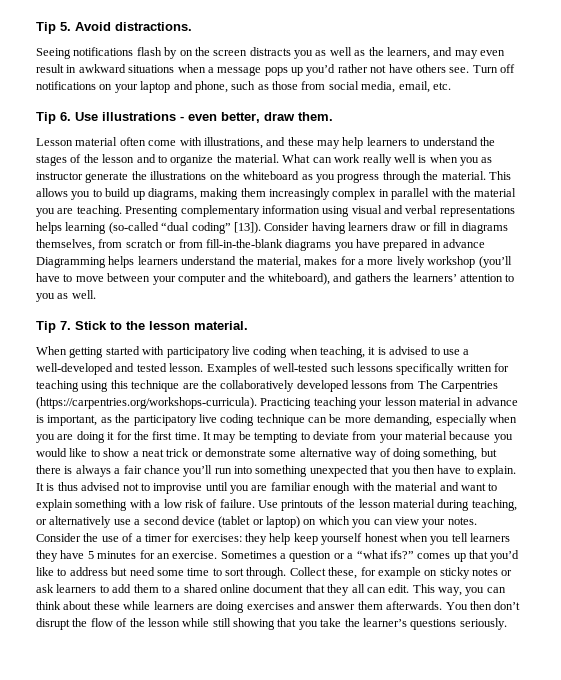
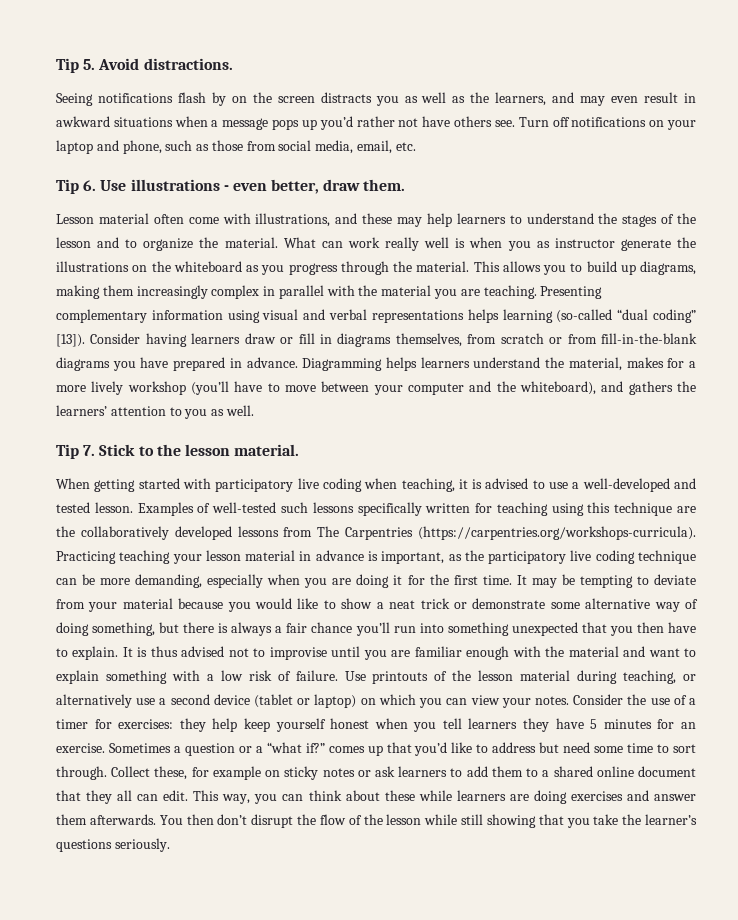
- Consider having learners draw or fill in diagrams themselves, from scratch or from fill-in-the-blank diagrams you have prepared in advance Diagramming helps learners understand the material, makes for a more lively workshop (you’ll have to move between your computer and the whiteboard), and gathers the learners’ attention to you as well.
+ Consider having learners draw or fill in diagrams themselves, from scratch or from fill-in-the-blank diagrams you have prepared in advance. Diagramming helps learners understand the material, makes for a more lively workshop (you’ll have to move between your computer and the whiteboard), and gathers the learners’ attention to you as well.
- Sometimes a question or a “what ifs?” comes up that you’d like to address but need some time to sort through.
+ Sometimes a question or a “what if?” comes up that you’d like to address but need some time to sort through.

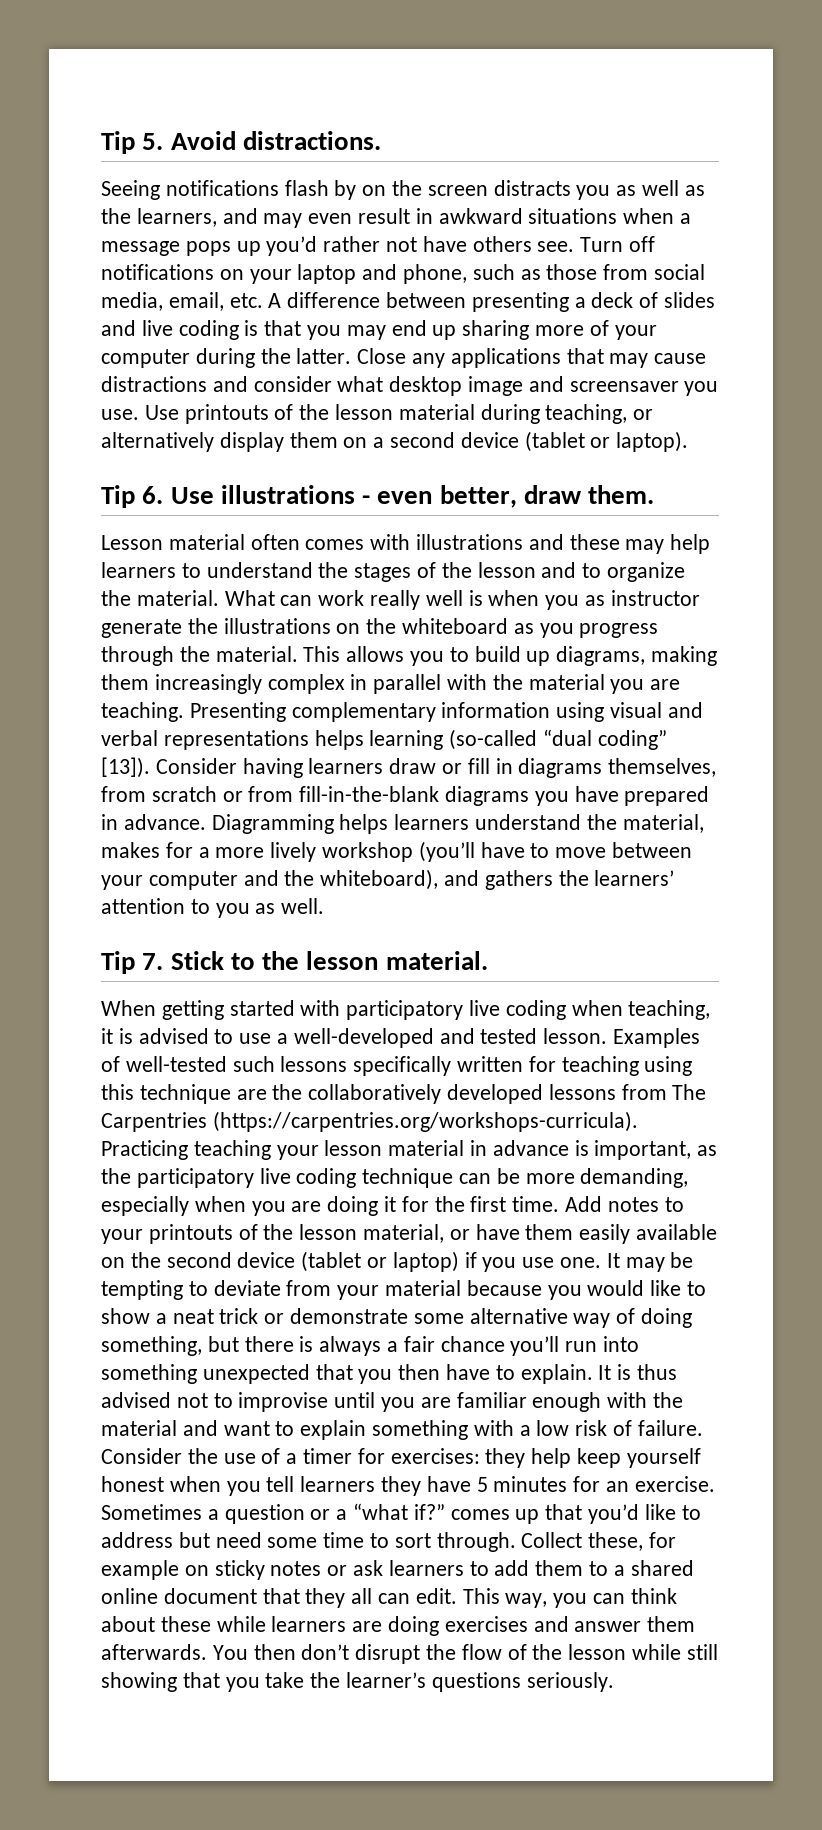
- Turn off notifications on your laptop and phone, such as those from social media, email, etc.
+ Turn off notifications on your laptop and phone, such as those from social media, email, etc. A difference between presenting a deck of slides and live coding is that you may end up sharing more of your computer during the latter. Close any applications that may cause distractions and consider what desktop image and screensaver you use. Use printouts of the lesson material during teaching, or alternatively display them on a second device (tablet or laptop).
- Lesson material often come with illustrations, and these may help learners to understand the stages of the lesson and to organize the material.
+ Lesson material often comes with illustrations and these may help learners to understand the stages of the lesson and to organize the material.
+ Add notes to your printouts of the lesson material, or have them easily available on the second device (tablet or laptop) if you use one.
- Use printouts of the lesson material during teaching, or alternatively use a second device (tablet or laptop) on which you can view your notes.

